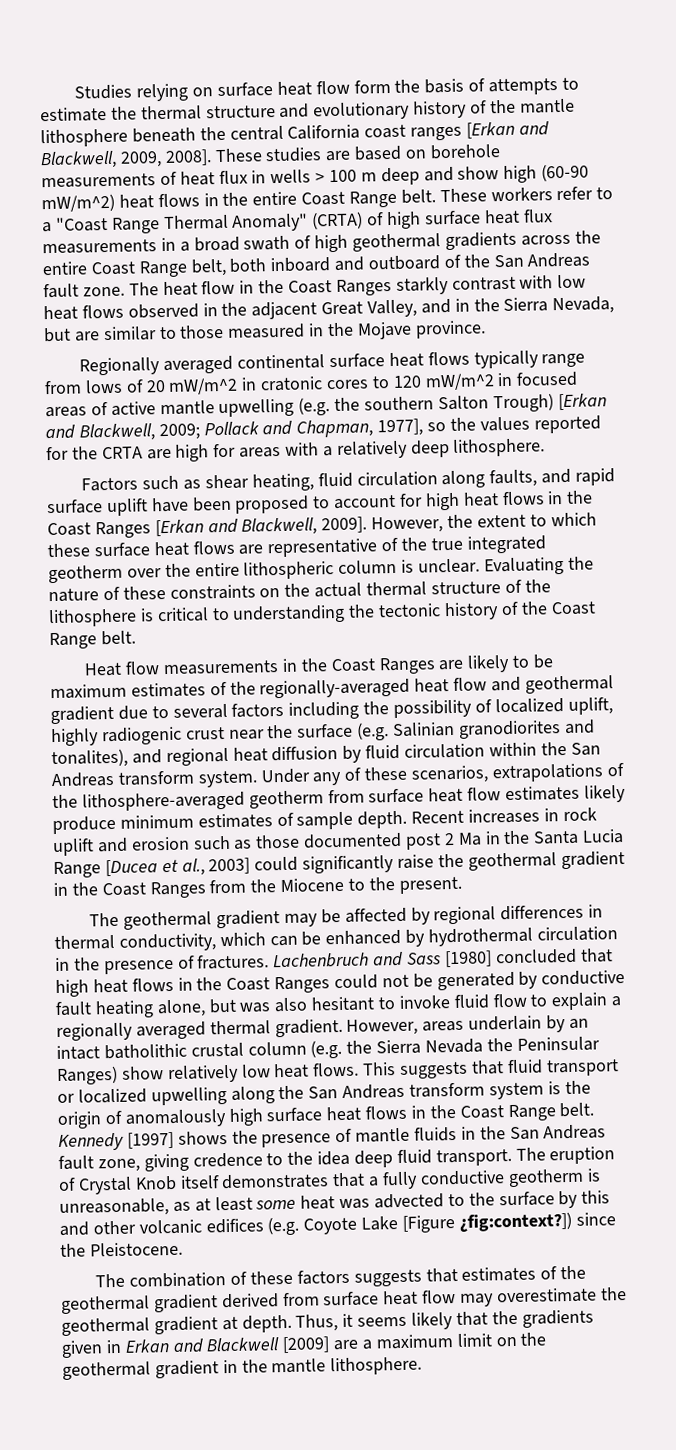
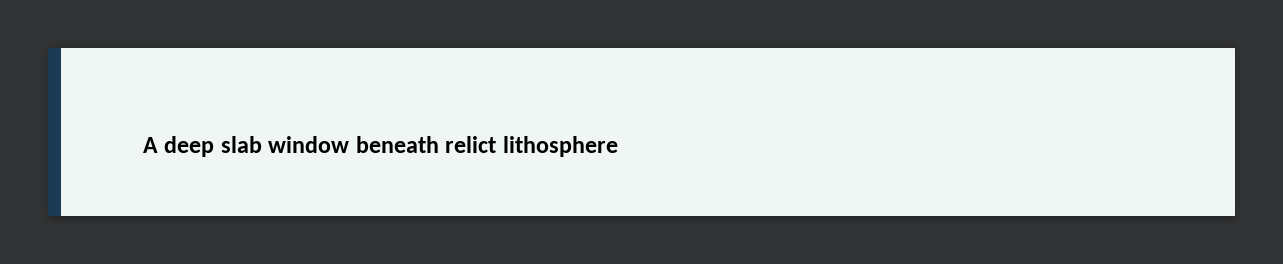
- Studies relying on surface heat flow form the basis of attempts to estimate the thermal structure and evolutionary history of the mantle lithosphere beneath the central California coast ranges [Erkan and Blackwell, 2009, 2008]. These studies are based on borehole measurements of heat flux in wells > 100 m deep and show high (60-90 mW/m^2) heat flows in the entire Coast Range belt. These workers refer to a "Coast Range Thermal Anomaly" (CRTA) of high surface heat flux measurements in a broad swath of high geothermal gradients across the entire Coast Range belt, both inboard and outboard of the San Andreas fault zone. The heat flow in the Coast Ranges starkly contrast with low heat flows observed in the adjacent Great Valley, and in the Sierra Nevada, but are similar to those measured in the Mojave province.
- Regionally averaged continental surface heat flows typically range from lows of 20 mW/m^2 in cratonic cores to 120 mW/m^2 in focused areas of active mantle upwelling (e.g. the southern Salton Trough) [Erkan and Blackwell, 2009; Pollack and Chapman, 1977], so the values reported for the CRTA are high for areas with a relatively deep lithosphere.
- Factors such as shear heating, fluid circulation along faults, and rapid surface uplift have been proposed to account for high heat flows in the Coast Ranges [Erkan and Blackwell, 2009]. However, the extent to which these surface heat flows are representative of the true integrated geotherm over the entire lithospheric column is unclear. Evaluating the nature of these constraints on the actual thermal structure of the lithosphere is critical to understanding the tectonic history of the Coast Range belt.
- Heat flow measurements in the Coast Ranges are likely to be maximum estimates of the regionally-averaged heat flow and geothermal gradient due to several factors including the possibility of localized uplift, highly radiogenic crust near the surface (e.g. Salinian granodiorites and tonalites), and regional heat diffusion by fluid circulation within the San Andreas transform system. Under any of these scenarios, extrapolations of the lithosphere-averaged geotherm from surface heat flow estimates likely produce minimum estimates of sample depth. Recent increases in rock uplift and erosion such as those documented post 2 Ma in the Santa Lucia Range [Ducea et al., 2003] could significantly raise the geothermal gradient in the Coast Ranges from the Miocene to the present.
- The geothermal gradient may be affected by regional differences in thermal conductivity, which can be enhanced by hydrothermal circulation in the presence of fractures. Lachenbruch and Sass [1980] concluded that high heat flows in the Coast Ranges could not be generated by conductive fault heating alone, but was also hesitant to invoke fluid flow to explain a regionally averaged thermal gradient. However, areas underlain by an intact batholithic crustal column (e.g. the Sierra Nevada the Peninsular Ranges) show relatively low heat flows. This suggests that fluid transport or localized upwelling along the San Andreas transform system is the origin of anomalously high surface heat flows in the Coast Range belt. Kennedy [1997] shows the presence of mantle fluids in the San Andreas fault zone, giving credence to the idea deep fluid transport. The eruption of Crystal Knob itself demonstrates that a fully conductive geotherm is unreasonable, as at least some heat was advected to the surface by this and other volcanic edifices (e.g. Coyote Lake [Figure ¿fig:context?]) since the Pleistocene.
- The combination of these factors suggests that estimates of the geothermal gradient derived from surface heat flow may overestimate the geothermal gradient at depth. Thus, it seems likely that the gradients given in Erkan and Blackwell [2009] are a maximum limit on the geothermal gradient in the mantle lithosphere.
+ A deep slab window beneath relict lithosphere

